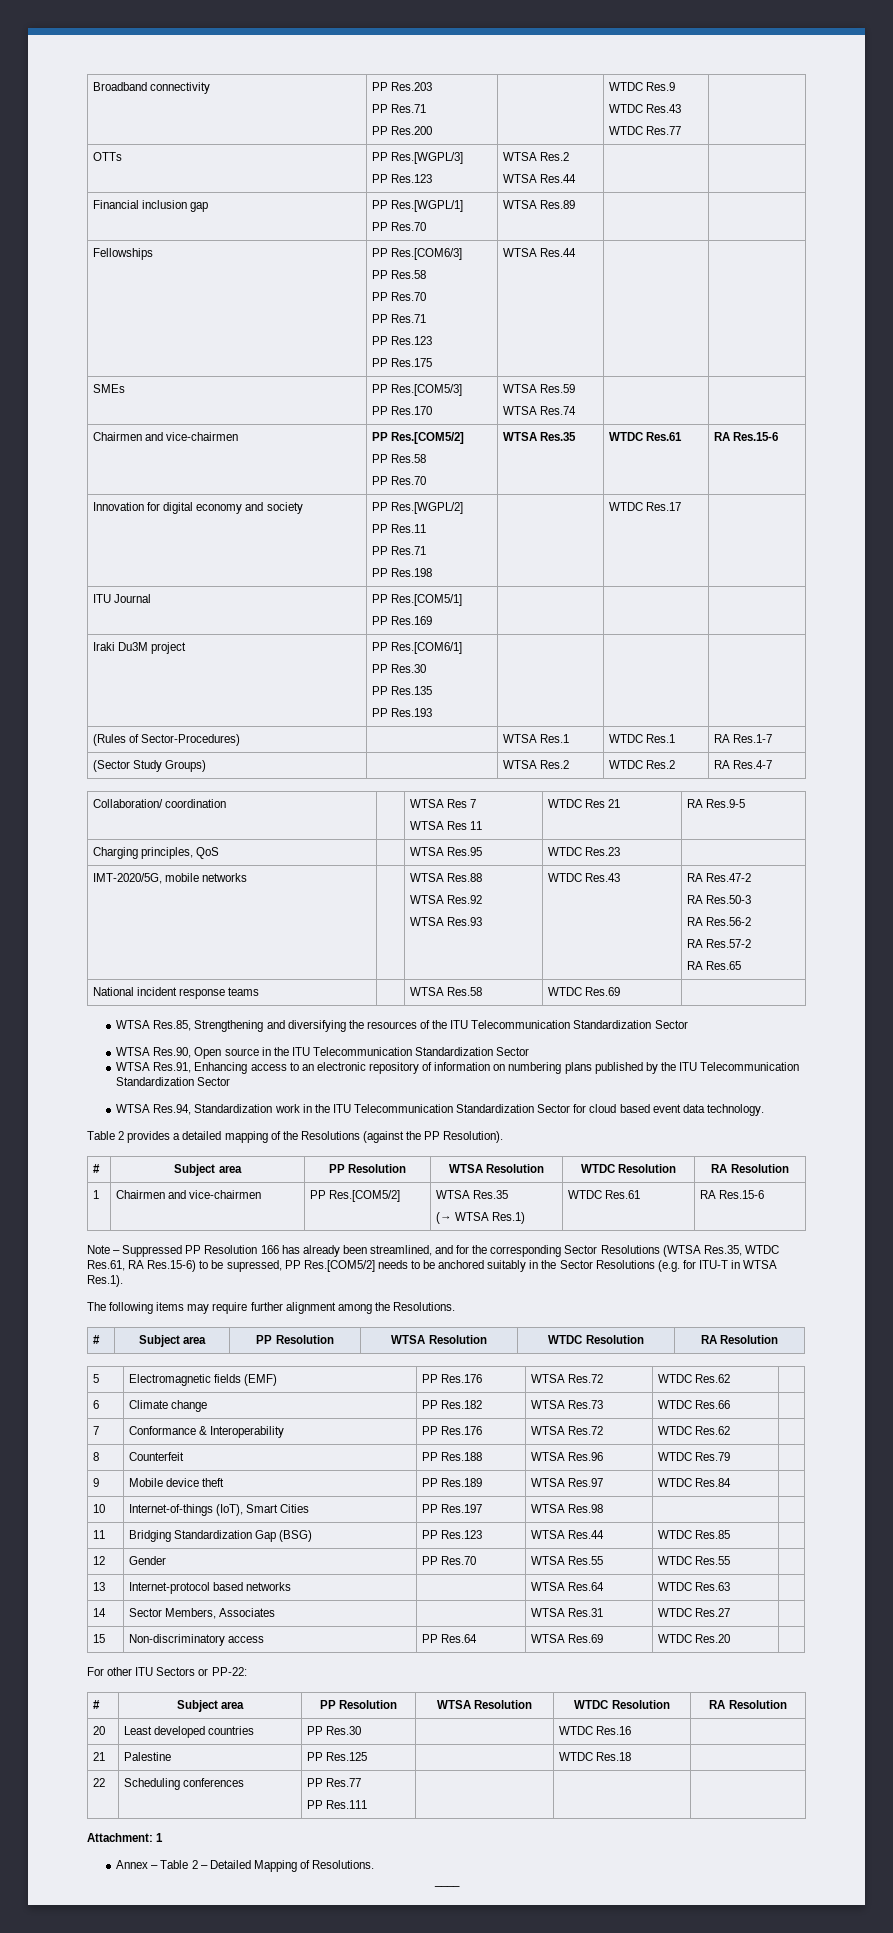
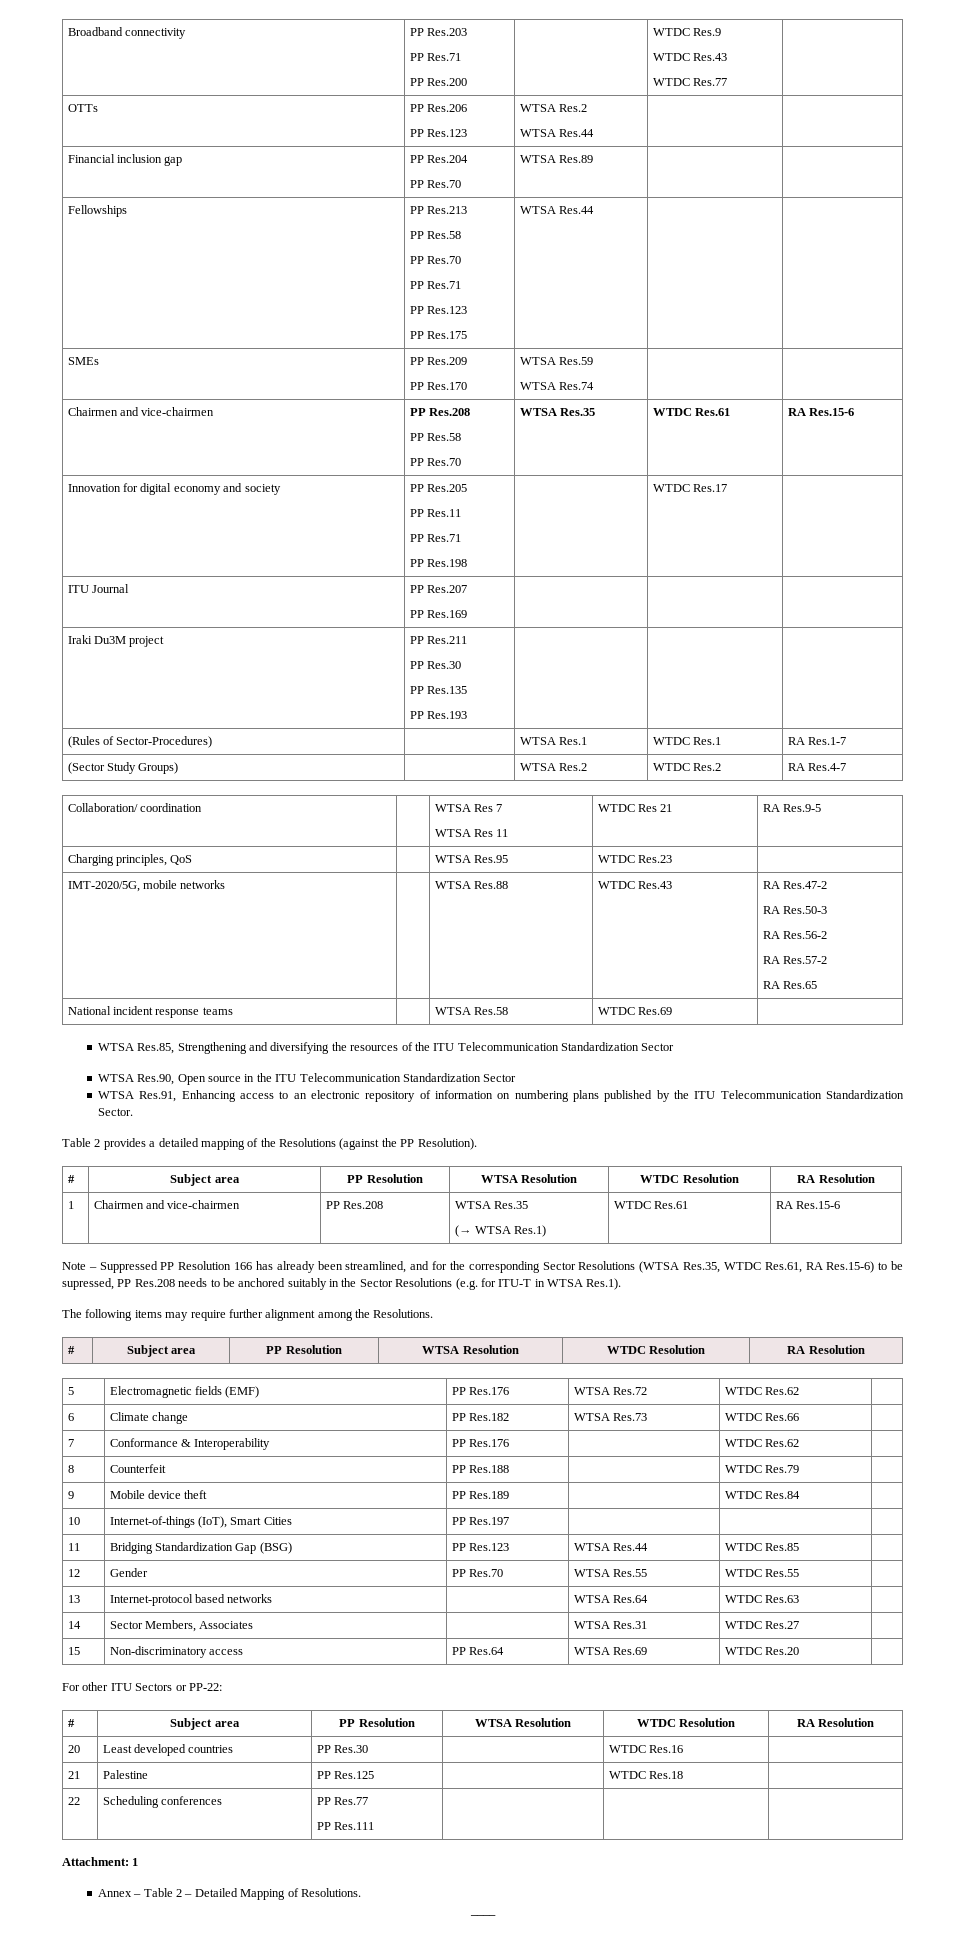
- OTTs | PP Res.[WGPL/3]
+ OTTs | PP Res.206
- Financial inclusion gap | PP Res.[WGPL/1]
+ Financial inclusion gap | PP Res.204
- Fellowships | PP Res.[COM6/3]
+ Fellowships | PP Res.213
- SMEs | PP Res.[COM5/3]
+ SMEs | PP Res.209
  PP Res.170 | WTSA Res.59
  WTSA Res.74 | |
- Chairmen and vice-chairmen | PP Res.[COM5/2]
+ Chairmen and vice-chairmen | PP Res.208
- Innovation for digital economy and society | PP Res.[WGPL/2]
+ Innovation for digital economy and society | PP Res.205
- ITU Journal | PP Res.[COM5/1]
+ ITU Journal | PP Res.207
- Iraki Du3M project | PP Res.[COM6/1]
+ Iraki Du3M project | PP Res.211
- IMT-2020/5G, mobile networks | | WTSA Res.88
- WTSA Res.92
- WTSA Res.93 | WTDC Res.43 | RA Res.47-2
+ IMT-2020/5G, mobile networks | | WTSA Res.88 | WTDC Res.43 | RA Res.47-2
- WTSA Res.91, Enhancing access to an electronic repository of information on numbering plans published by the ITU Telecommunication Standardization Sector
- WTSA Res.94, Standardization work in the ITU Telecommunication Standardization Sector for cloud based event data technology.
+ WTSA Res.91, Enhancing access to an electronic repository of information on numbering plans published by the ITU Telecommunication Standardization Sector.
- 1 | Chairmen and vice-chairmen | PP Res.[COM5/2] | WTSA Res.35
+ 1 | Chairmen and vice-chairmen | PP Res.208 | WTSA Res.35
- Note – Suppressed PP Resolution 166 has already been streamlined, and for the corresponding Sector Resolutions (WTSA Res.35, WTDC Res.61, RA Res.15-6) to be supressed, PP Res.[COM5/2] needs to be anchored suitably in the Sector Resolutions (e.g. for ITU-T in WTSA Res.1).
+ Note – Suppressed PP Resolution 166 has already been streamlined, and for the corresponding Sector Resolutions (WTSA Res.35, WTDC Res.61, RA Res.15-6) to be supressed, PP Res.208 needs to be anchored suitably in the Sector Resolutions (e.g. for ITU-T in WTSA Res.1).
- 7 | Conformance & Interoperability | PP Res.176 | WTSA Res.72 | WTDC Res.62 |
+ 7 | Conformance & Interoperability | PP Res.176 | | WTDC Res.62 |
- 8 | Counterfeit | PP Res.188 | WTSA Res.96 | WTDC Res.79 |
+ 8 | Counterfeit | PP Res.188 | | WTDC Res.79 |
- 9 | Mobile device theft | PP Res.189 | WTSA Res.97 | WTDC Res.84 |
+ 9 | Mobile device theft | PP Res.189 | | WTDC Res.84 |
- 10 | Internet-of-things (IoT), Smart Cities | PP Res.197 | WTSA Res.98 | |
+ 10 | Internet-of-things (IoT), Smart Cities | PP Res.197 | | |

